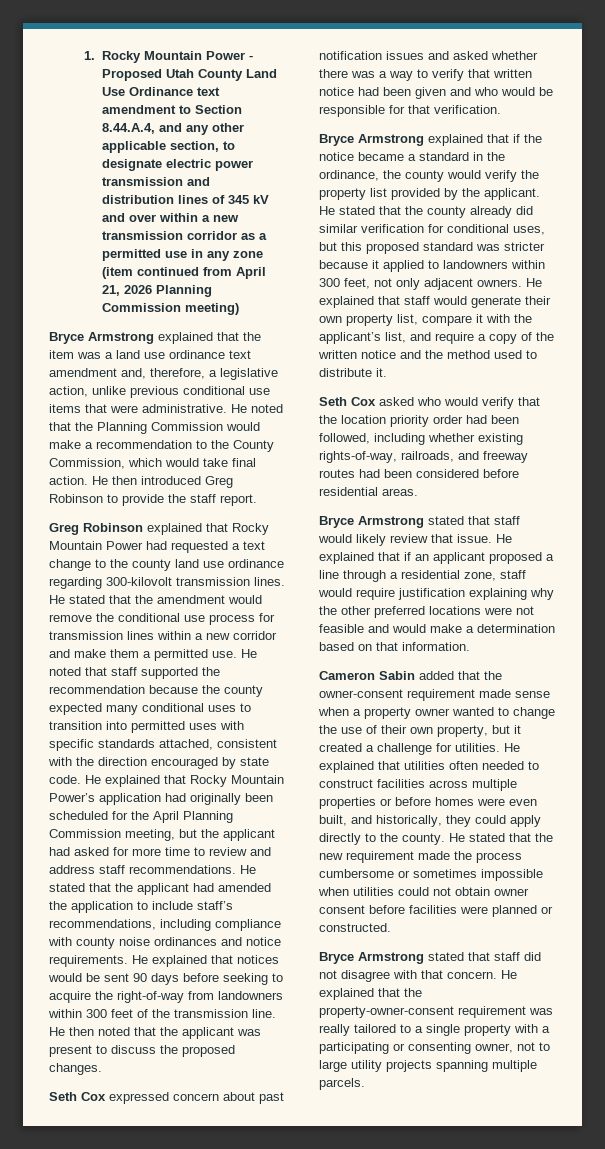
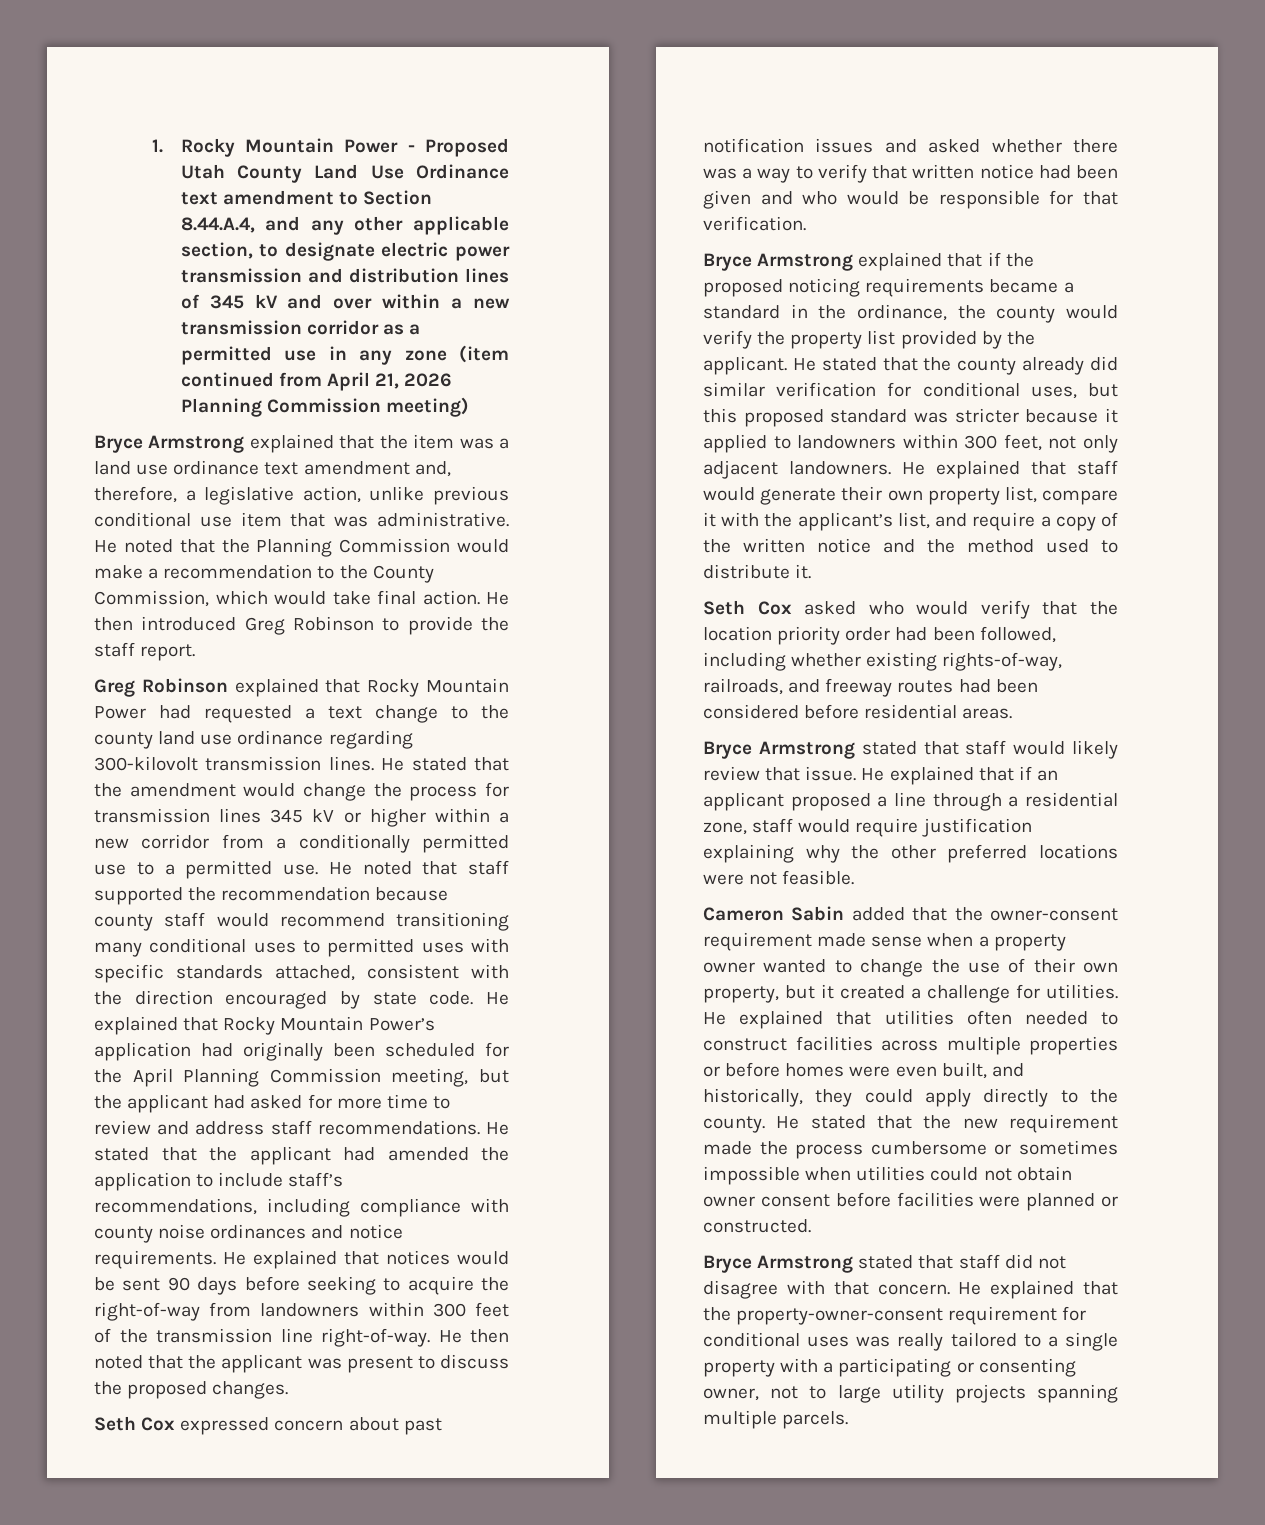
- Bryce Armstrong explained that the item was a land use ordinance text amendment and, therefore, a legislative action, unlike previous conditional use items that were administrative.
+ Bryce Armstrong explained that the item was a land use ordinance text amendment and, therefore, a legislative action, unlike previous conditional use item that was administrative.
- He stated that the amendment would remove the conditional use process for transmission lines within a new corridor and make them a permitted use.
+ He stated that the amendment would change the process for transmission lines 345 kV or higher within a new corridor from a conditionally permitted use to a permitted use.
- He noted that staff supported the recommendation because the county expected many conditional uses to transition into permitted uses with specific standards attached, consistent with the direction encouraged by state code.
+ He noted that staff supported the recommendation because county staff would recommend transitioning many conditional uses to permitted uses with specific standards attached, consistent with the direction encouraged by state code.
- He explained that notices would be sent 90 days before seeking to acquire the right-of-way from landowners within 300 feet of the transmission line.
+ He explained that notices would be sent 90 days before seeking to acquire the right-of-way from landowners within 300 feet of the transmission line right-of-way.
- Bryce Armstrong explained that if the notice became a standard in the ordinance, the county would verify the property list provided by the applicant.
+ Bryce Armstrong explained that if the proposed noticing requirements became a standard in the ordinance, the county would verify the property list provided by the applicant.
- He stated that the county already did similar verification for conditional uses, but this proposed standard was stricter because it applied to landowners within 300 feet, not only adjacent owners.
+ He stated that the county already did similar verification for conditional uses, but this proposed standard was stricter because it applied to landowners within 300 feet, not only adjacent landowners.
- He explained that if an applicant proposed a line through a residential zone, staff would require justification explaining why the other preferred locations were not feasible and would make a determination based on that information.
+ He explained that if an applicant proposed a line through a residential zone, staff would require justification explaining why the other preferred locations were not feasible.
- He explained that the property-owner-consent requirement was really tailored to a single property with a participating or consenting owner, not to large utility projects spanning multiple parcels.
+ He explained that the property-owner-consent requirement for conditional uses was really tailored to a single property with a participating or consenting owner, not to large utility projects spanning multiple parcels.

